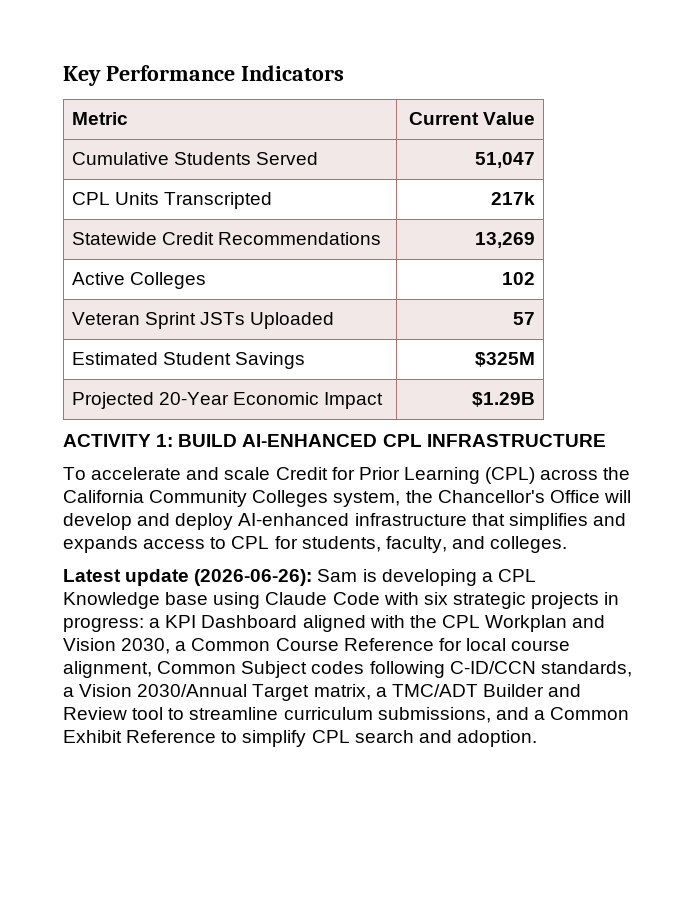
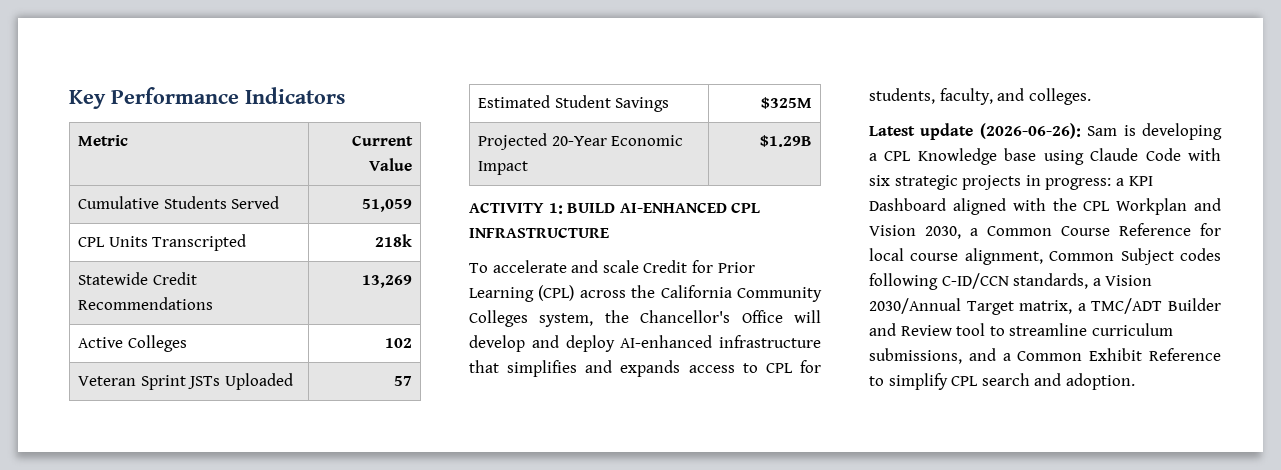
- Cumulative Students Served | 51,047
+ Cumulative Students Served | 51,059
- CPL Units Transcripted | 217k
+ CPL Units Transcripted | 218k

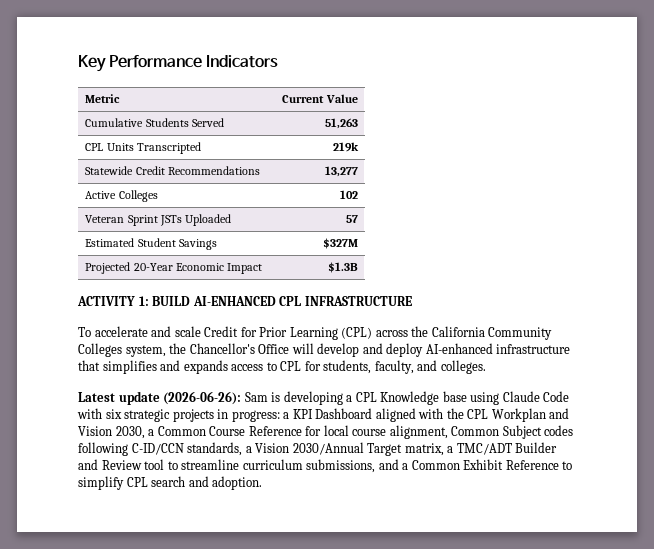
- Cumulative Students Served | 51,059
+ Cumulative Students Served | 51,263
- CPL Units Transcripted | 218k
+ CPL Units Transcripted | 219k
- Statewide Credit Recommendations | 13,269
+ Statewide Credit Recommendations | 13,277
- Estimated Student Savings | $325M
+ Estimated Student Savings | $327M
- Projected 20-Year Economic Impact | $1.29B
+ Projected 20-Year Economic Impact | $1.3B

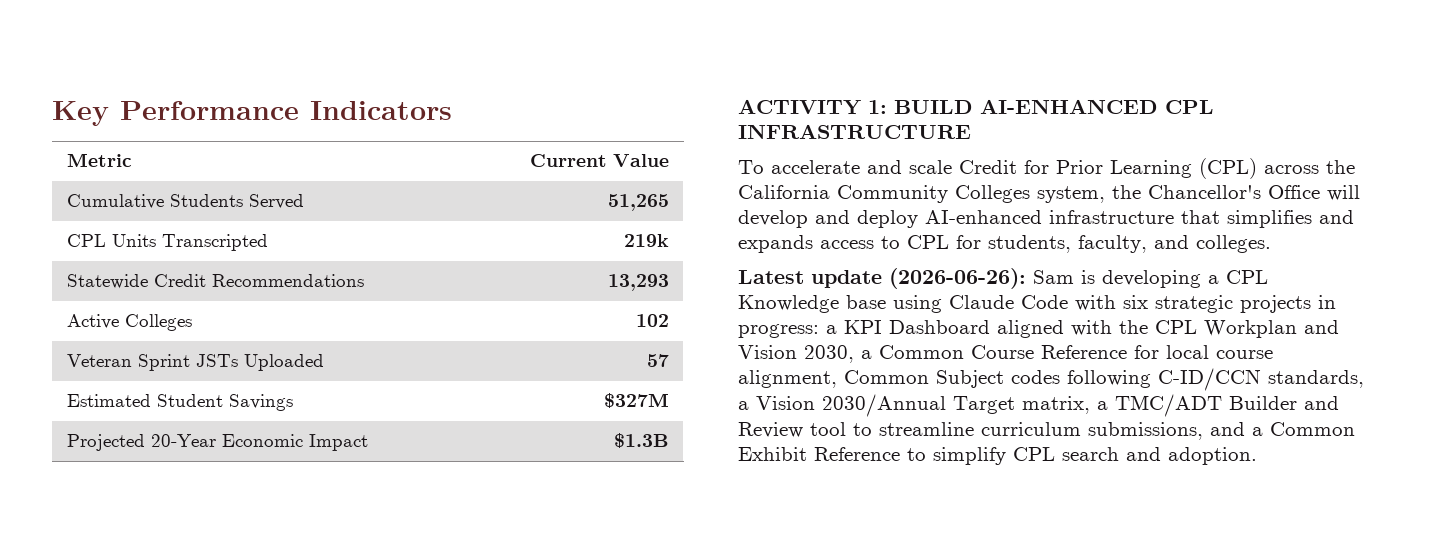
- Cumulative Students Served | 51,263
+ Cumulative Students Served | 51,265
- Statewide Credit Recommendations | 13,277
+ Statewide Credit Recommendations | 13,293

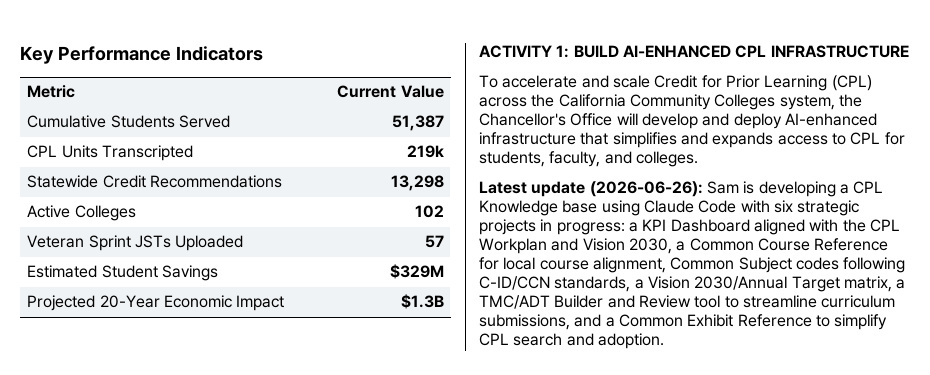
- Cumulative Students Served | 51,265
+ Cumulative Students Served | 51,387
- Statewide Credit Recommendations | 13,293
+ Statewide Credit Recommendations | 13,298
- Estimated Student Savings | $327M
+ Estimated Student Savings | $329M

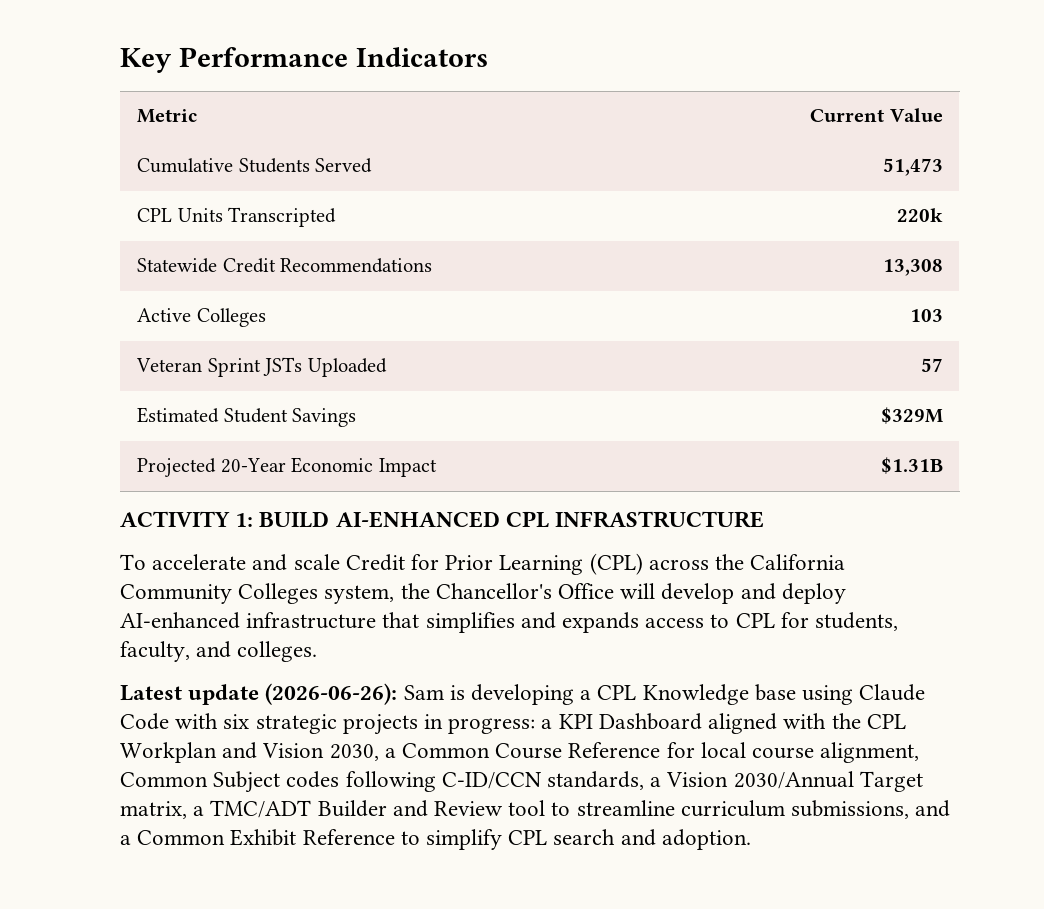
- Cumulative Students Served | 51,387
+ Cumulative Students Served | 51,473
- CPL Units Transcripted | 219k
+ CPL Units Transcripted | 220k
- Statewide Credit Recommendations | 13,298
+ Statewide Credit Recommendations | 13,308
- Active Colleges | 102
+ Active Colleges | 103
- Projected 20-Year Economic Impact | $1.3B
+ Projected 20-Year Economic Impact | $1.31B

